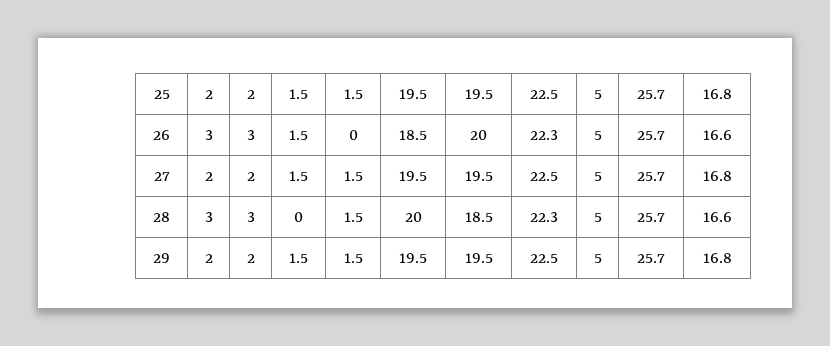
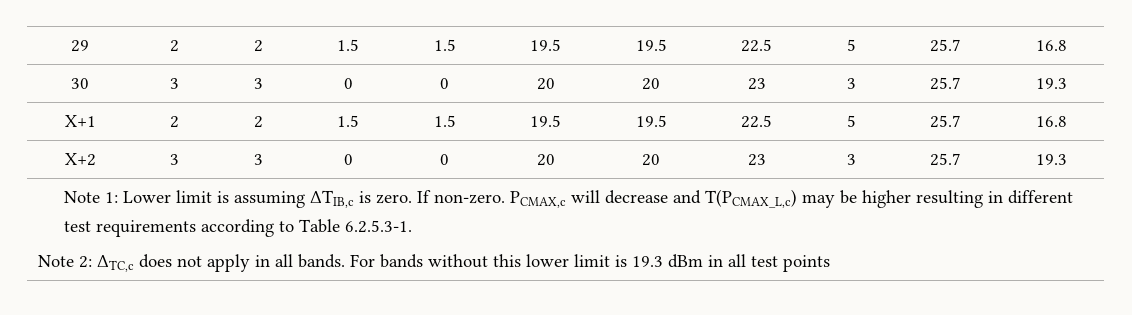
- 25 | 2 | 2 | 1.5 | 1.5 | 19.5 | 19.5 | 22.5 | 5 | 25.7 | 16.8
+ 29 | 2 | 2 | 1.5 | 1.5 | 19.5 | 19.5 | 22.5 | 5 | 25.7 | 16.8
- 26 | 3 | 3 | 1.5 | 0 | 18.5 | 20 | 22.3 | 5 | 25.7 | 16.6
- 27 | 2 | 2 | 1.5 | 1.5 | 19.5 | 19.5 | 22.5 | 5 | 25.7 | 16.8
+ 30 | 3 | 3 | 0 | 0 | 20 | 20 | 23 | 3 | 25.7 | 19.3
+ X+1 | 2 | 2 | 1.5 | 1.5 | 19.5 | 19.5 | 22.5 | 5 | 25.7 | 16.8
- 28 | 3 | 3 | 0 | 1.5 | 20 | 18.5 | 22.3 | 5 | 25.7 | 16.6
- 29 | 2 | 2 | 1.5 | 1.5 | 19.5 | 19.5 | 22.5 | 5 | 25.7 | 16.8
+ X+2 | 3 | 3 | 0 | 0 | 20 | 20 | 23 | 3 | 25.7 | 19.3
+ Note 1: Lower limit is assuming ΔTIB,c is zero. If non-zero. PCMAX,c will decrease and T(PCMAX_L,c) may be higher resulting in different test requirements according to Table 6.2.5.3-1.
+ Note 2: ΔTC,c does not apply in all bands. For bands without this lower limit is 19.3 dBm in all test points

